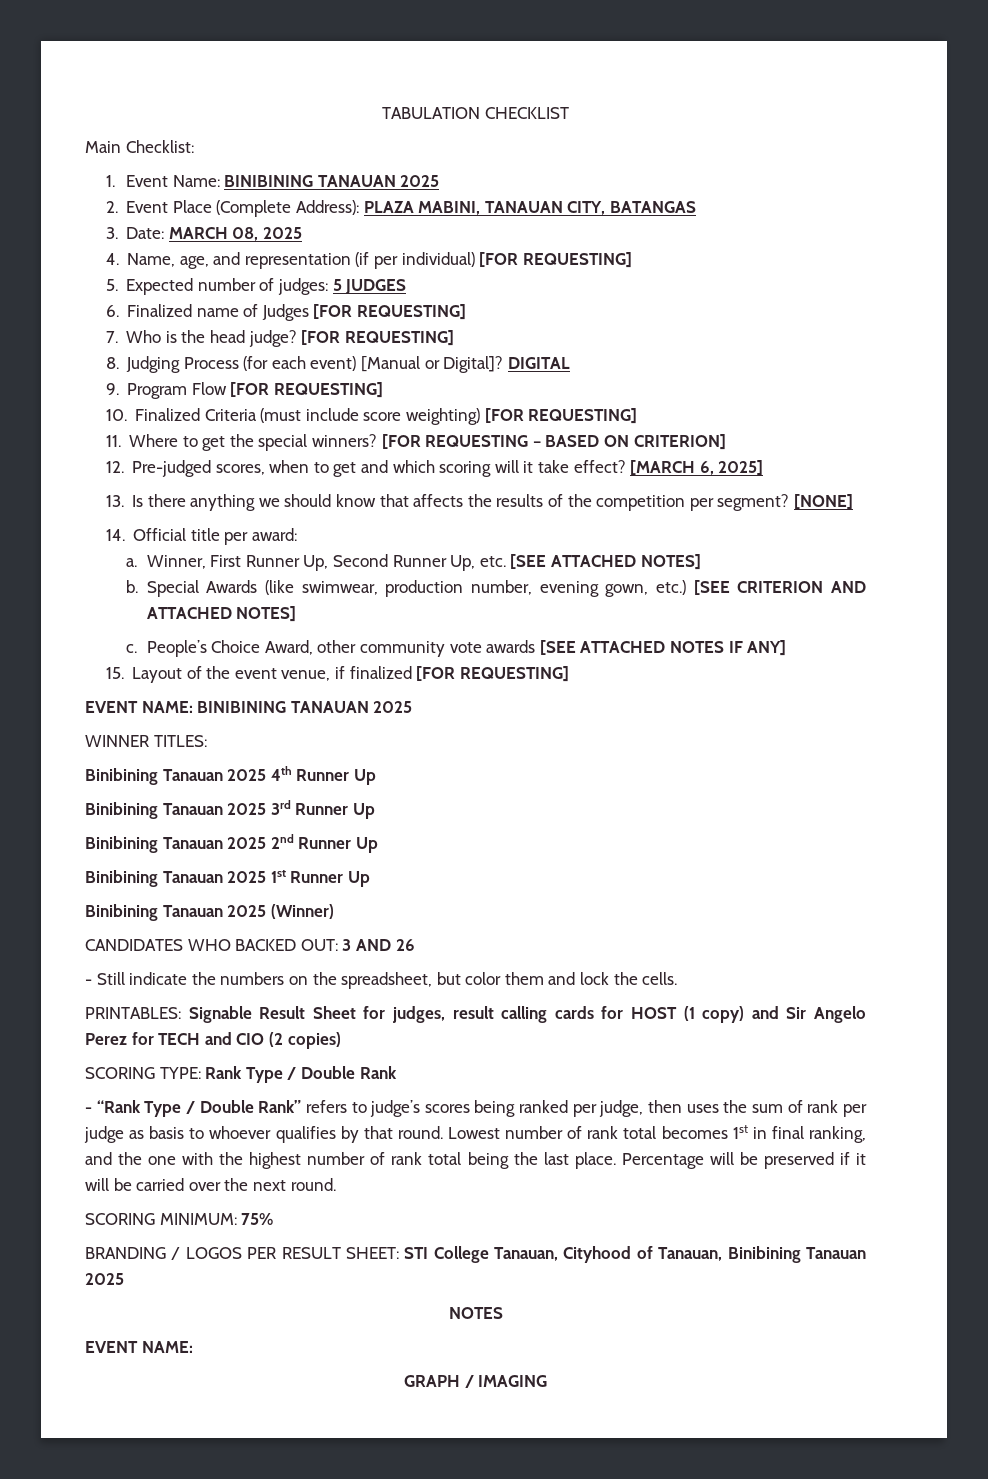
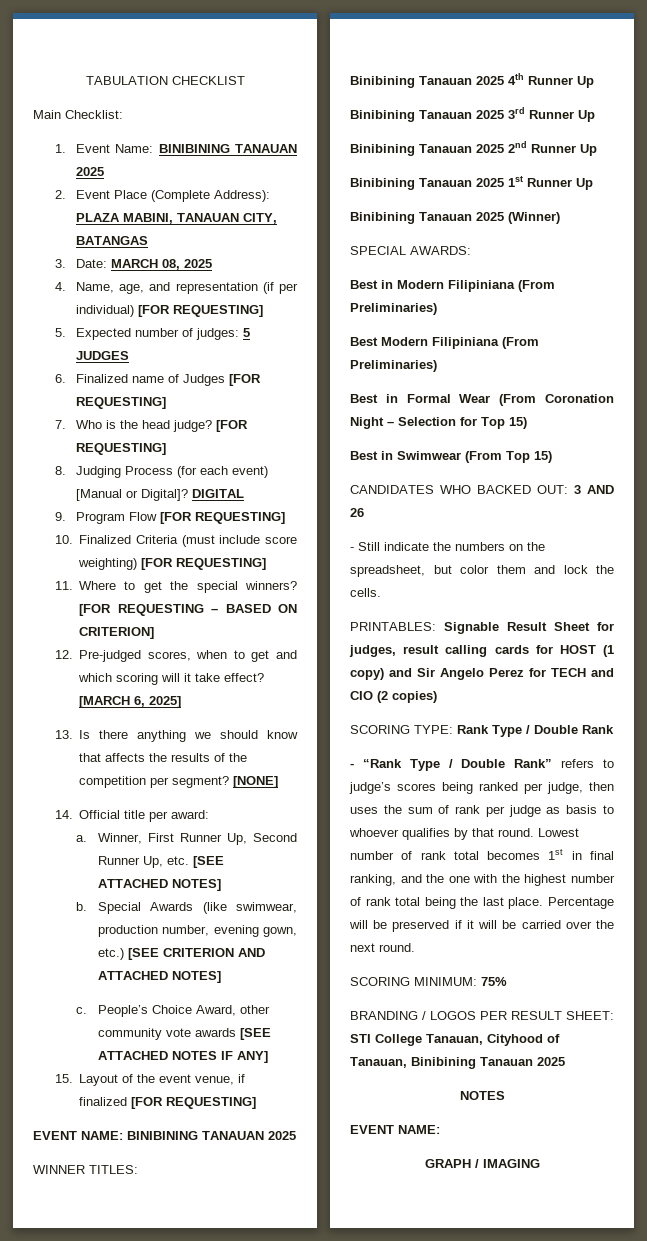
+ SPECIAL AWARDS:
+ Best in Modern Filipiniana (From Preliminaries)
+ Best Modern Filipiniana (From Preliminaries)
+ Best in Formal Wear (From Coronation Night – Selection for Top 15)
+ Best in Swimwear (From Top 15)

